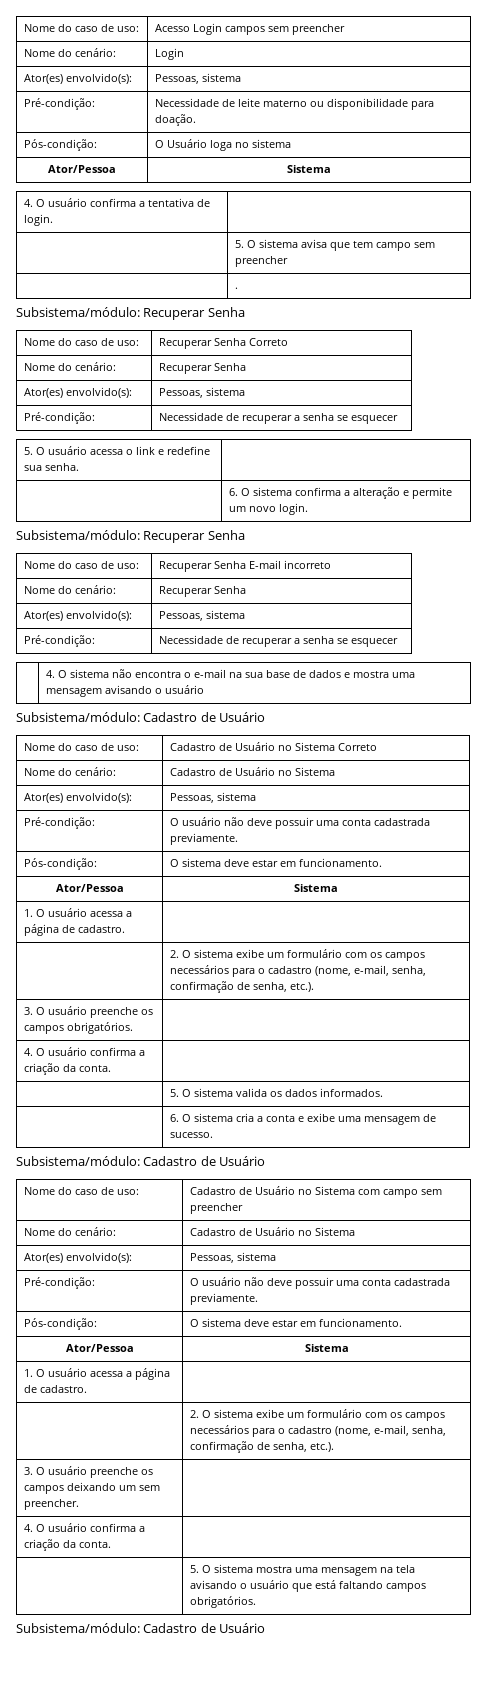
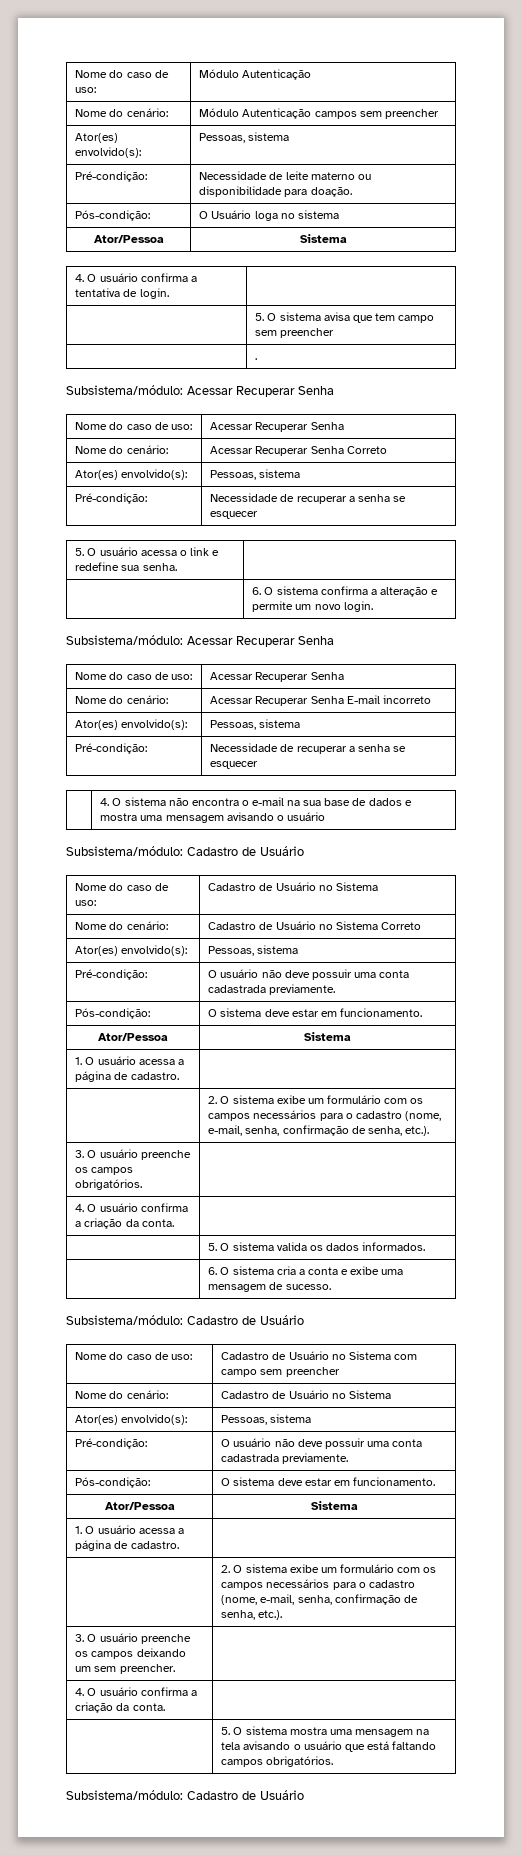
- Nome do caso de uso: | Acesso Login campos sem preencher
- Nome do cenário: | Login
+ Nome do caso de uso: | Módulo Autenticação
+ Nome do cenário: | Módulo Autenticação campos sem preencher
  | .
- Subsistema/módulo: Recuperar Senha
- Nome do caso de uso: | Recuperar Senha Correto
- Nome do cenário: | Recuperar Senha
+ Subsistema/módulo: Acessar Recuperar Senha
+ Nome do caso de uso: | Acessar Recuperar Senha
+ Nome do cenário: | Acessar Recuperar Senha Correto
  | 6. O sistema confirma a alteração e permite um novo login.
- Subsistema/módulo: Recuperar Senha
- Nome do caso de uso: | Recuperar Senha E-mail incorreto
- Nome do cenário: | Recuperar Senha
+ Subsistema/módulo: Acessar Recuperar Senha
+ Nome do caso de uso: | Acessar Recuperar Senha
+ Nome do cenário: | Acessar Recuperar Senha E-mail incorreto
  | 4. O sistema não encontra o e-mail na sua base de dados e mostra uma mensagem avisando o usuário
  Subsistema/módulo: Cadastro de Usuário
- Nome do caso de uso: | Cadastro de Usuário no Sistema Correto
- Nome do cenário: | Cadastro de Usuário no Sistema
+ Nome do caso de uso: | Cadastro de Usuário no Sistema
+ Nome do cenário: | Cadastro de Usuário no Sistema Correto

